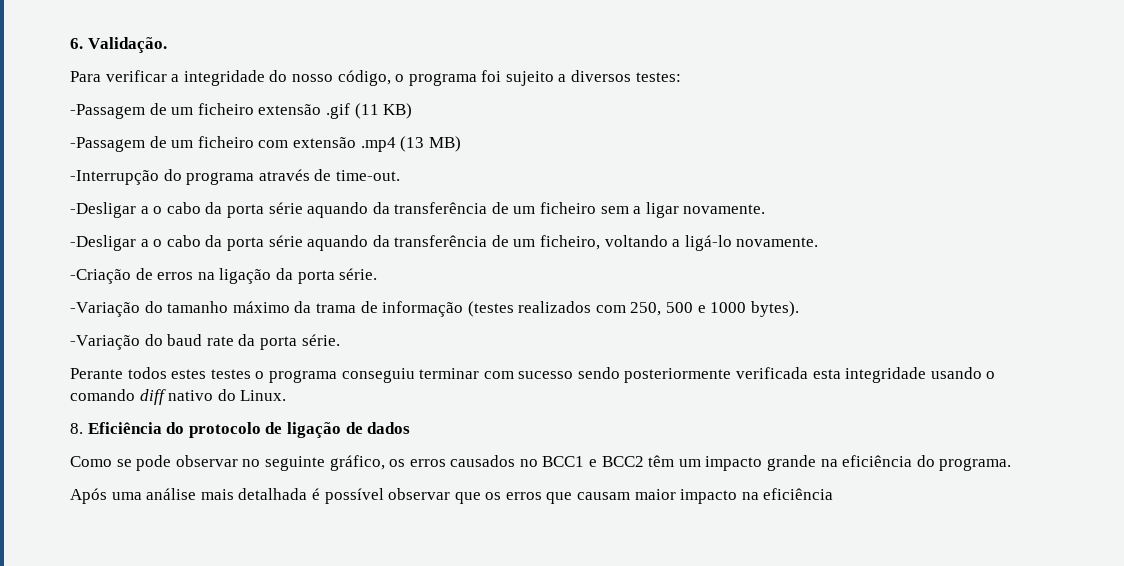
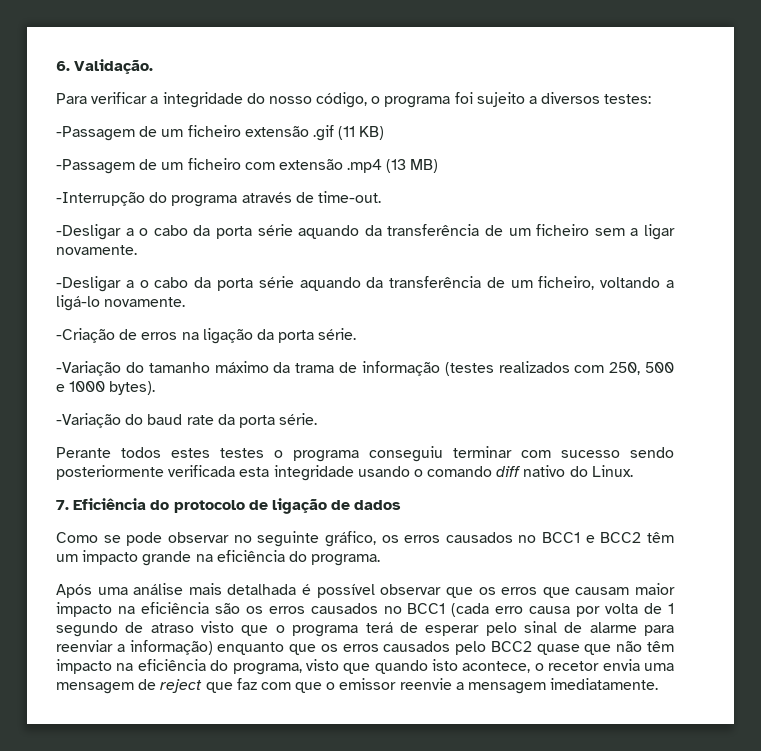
- 8. Eficiência do protocolo de ligação de dados
+ 7. Eficiência do protocolo de ligação de dados
- Após uma análise mais detalhada é possível observar que os erros que causam maior impacto na eficiência
+ Após uma análise mais detalhada é possível observar que os erros que causam maior impacto na eficiência são os erros causados no BCC1 (cada erro causa por volta de 1 segundo de atraso visto que o programa terá de esperar pelo sinal de alarme para reenviar a informação) enquanto que os erros causados pelo BCC2 quase que não têm impacto na eficiência do programa, visto que quando isto acontece, o recetor envia uma mensagem de reject que faz com que o emissor reenvie a mensagem imediatamente.

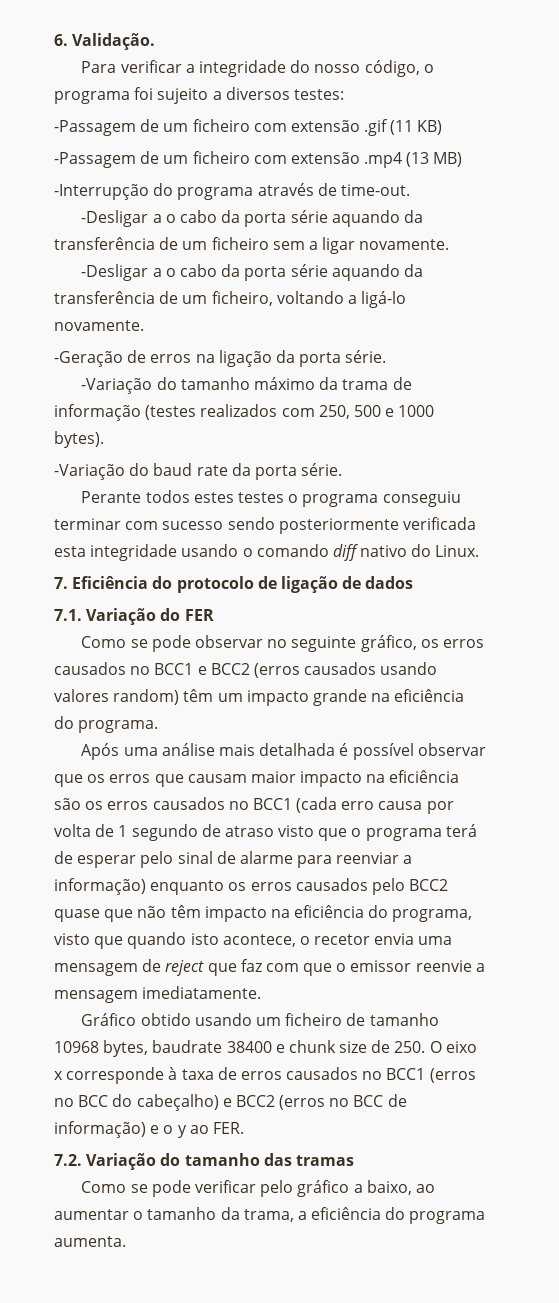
- -Passagem de um ficheiro extensão .gif (11 KB)
+ -Passagem de um ficheiro com extensão .gif (11 KB)
- -Criação de erros na ligação da porta série.
+ -Geração de erros na ligação da porta série.
+ 7.1. Variação do FER
- Como se pode observar no seguinte gráfico, os erros causados no BCC1 e BCC2 têm um impacto grande na eficiência do programa.
+ Como se pode observar no seguinte gráfico, os erros causados no BCC1 e BCC2 (erros causados usando valores random) têm um impacto grande na eficiência do programa.
- Após uma análise mais detalhada é possível observar que os erros que causam maior impacto na eficiência são os erros causados no BCC1 (cada erro causa por volta de 1 segundo de atraso visto que o programa terá de esperar pelo sinal de alarme para reenviar a informação) enquanto que os erros causados pelo BCC2 quase que não têm impacto na eficiência do programa, visto que quando isto acontece, o recetor envia uma mensagem de reject que faz com que o emissor reenvie a mensagem imediatamente.
+ Após uma análise mais detalhada é possível observar que os erros que causam maior impacto na eficiência são os erros causados no BCC1 (cada erro causa por volta de 1 segundo de atraso visto que o programa terá de esperar pelo sinal de alarme para reenviar a informação) enquanto os erros causados pelo BCC2 quase que não têm impacto na eficiência do programa, visto que quando isto acontece, o recetor envia uma mensagem de reject que faz com que o emissor reenvie a mensagem imediatamente.
+ Gráfico obtido usando um ficheiro de tamanho 10968 bytes, baudrate 38400 e chunk size de 250. O eixo x corresponde à taxa de erros causados no BCC1 (erros no BCC do cabeçalho) e BCC2 (erros no BCC de informação) e o y ao FER.
+ 7.2. Variação do tamanho das tramas
+ Como se pode verificar pelo gráfico a baixo, ao aumentar o tamanho da trama, a eficiência do programa aumenta.

